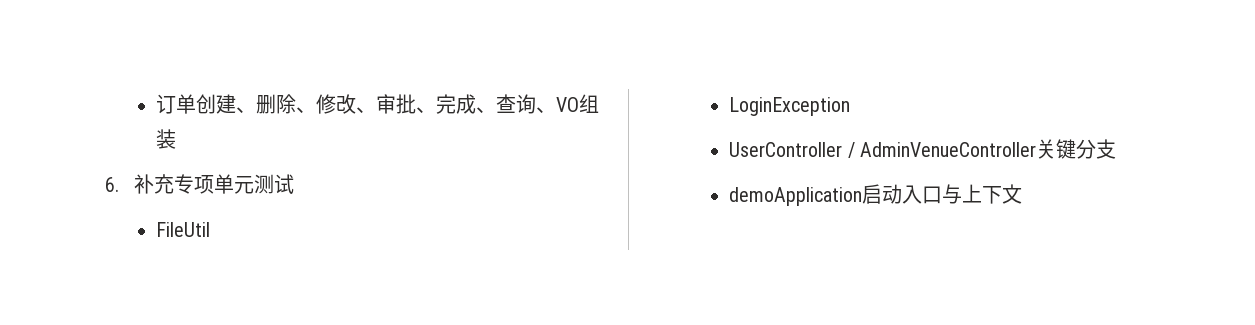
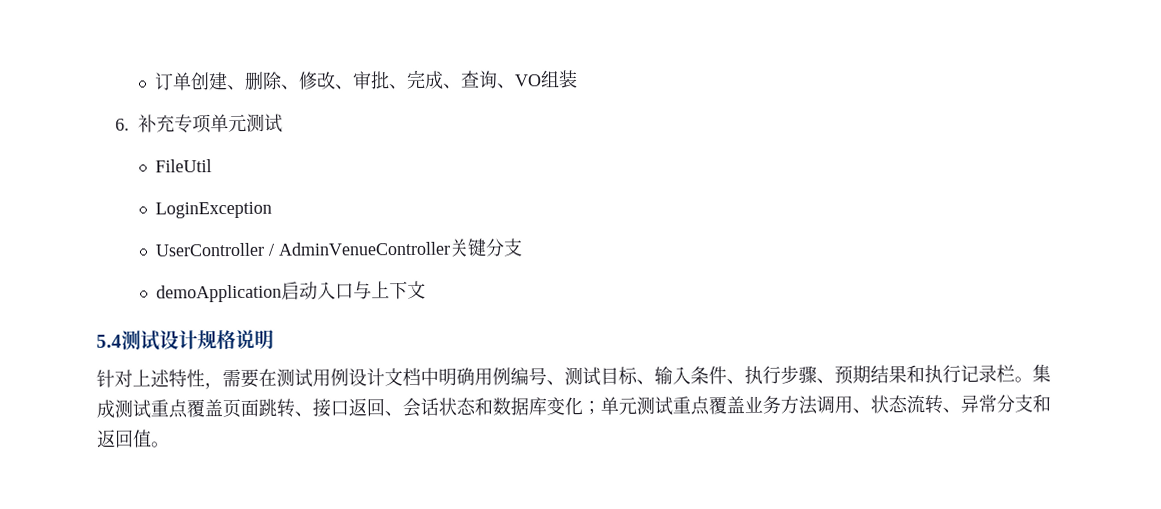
+ 5.4测试设计规格说明
+ 针对上述特性，需要在测试用例设计文档中明确用例编号、测试目标、输入条件、执行步骤、预期结果和执行记录栏。集成测试重点覆盖页面跳转、接口返回、会话状态和数据库变化；单元测试重点覆盖业务方法调用、状态流转、异常分支和返回值。

